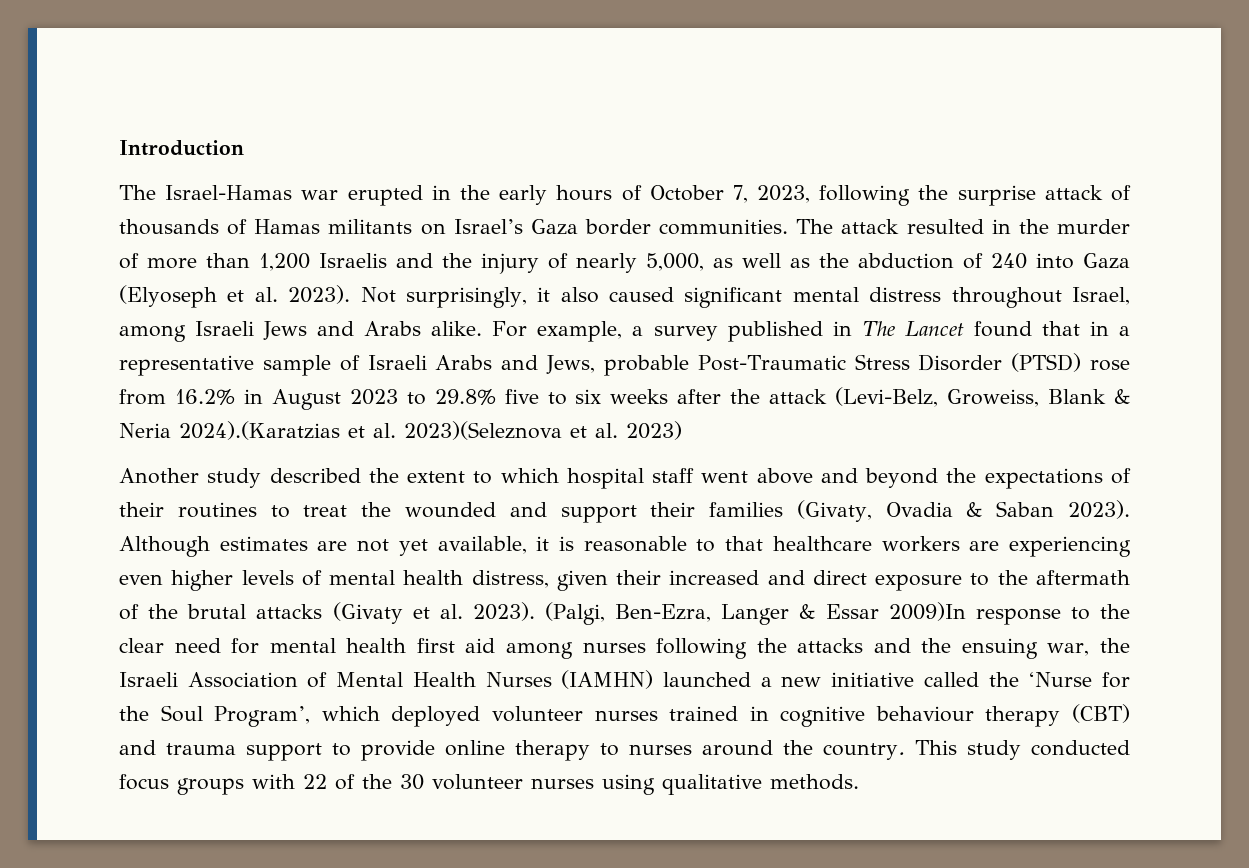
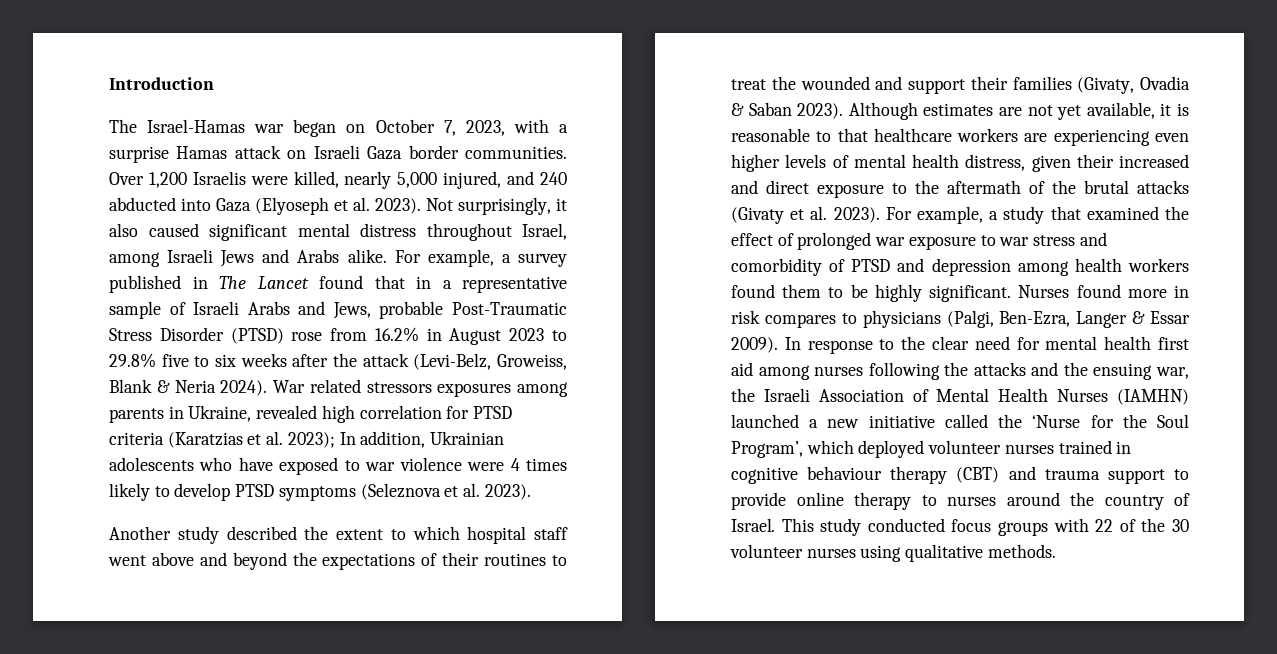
- The Israel-Hamas war erupted in the early hours of October 7, 2023, following the surprise attack of thousands of Hamas militants on Israel’s Gaza border communities. The attack resulted in the murder of more than 1,200 Israelis and the injury of nearly 5,000, as well as the abduction of 240 into Gaza (Elyoseph et al. 2023).
+ The Israel-Hamas war began on October 7, 2023, with a surprise Hamas attack on Israeli Gaza border communities. Over 1,200 Israelis were killed, nearly 5,000 injured, and 240 abducted into Gaza (Elyoseph et al. 2023).
- For example, a survey published in The Lancet found that in a representative sample of Israeli Arabs and Jews, probable Post-Traumatic Stress Disorder (PTSD) rose from 16.2% in August 2023 to 29.8% five to six weeks after the attack (Levi-Belz, Groweiss, Blank & Neria 2024).(Karatzias et al. 2023)(Seleznova et al. 2023)
+ For example, a survey published in The Lancet found that in a representative sample of Israeli Arabs and Jews, probable Post-Traumatic Stress Disorder (PTSD) rose from 16.2% in August 2023 to 29.8% five to six weeks after the attack (Levi-Belz, Groweiss, Blank & Neria 2024). War related stressors exposures among parents in Ukraine, revealed high correlation for PTSD criteria (Karatzias et al. 2023); In addition, Ukrainian adolescents who have exposed to war violence were 4 times likely to develop PTSD symptoms (Seleznova et al. 2023).
- (Palgi, Ben-Ezra, Langer & Essar 2009)In response to the clear need for mental health first aid among nurses following the attacks and the ensuing war, the Israeli Association of Mental Health Nurses (IAMHN) launched a new initiative called the ‘Nurse for the Soul Program’, which deployed volunteer nurses trained in cognitive behaviour therapy (CBT) and trauma support to provide online therapy to nurses around the country.
+ For example, a study that examined the effect of prolonged war exposure to war stress and comorbidity of PTSD and depression among health workers found them to be highly significant. Nurses found more in risk compares to physicians (Palgi, Ben-Ezra, Langer & Essar 2009). In response to the clear need for mental health first aid among nurses following the attacks and the ensuing war, the Israeli Association of Mental Health Nurses (IAMHN) launched a new initiative called the ‘Nurse for the Soul Program’, which deployed volunteer nurses trained in cognitive behaviour therapy (CBT) and trauma support to provide online therapy to nurses around the country of Israel.

